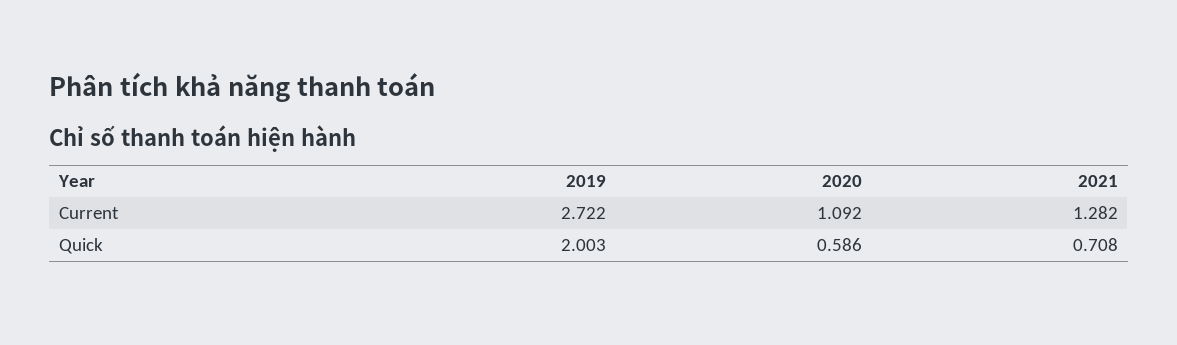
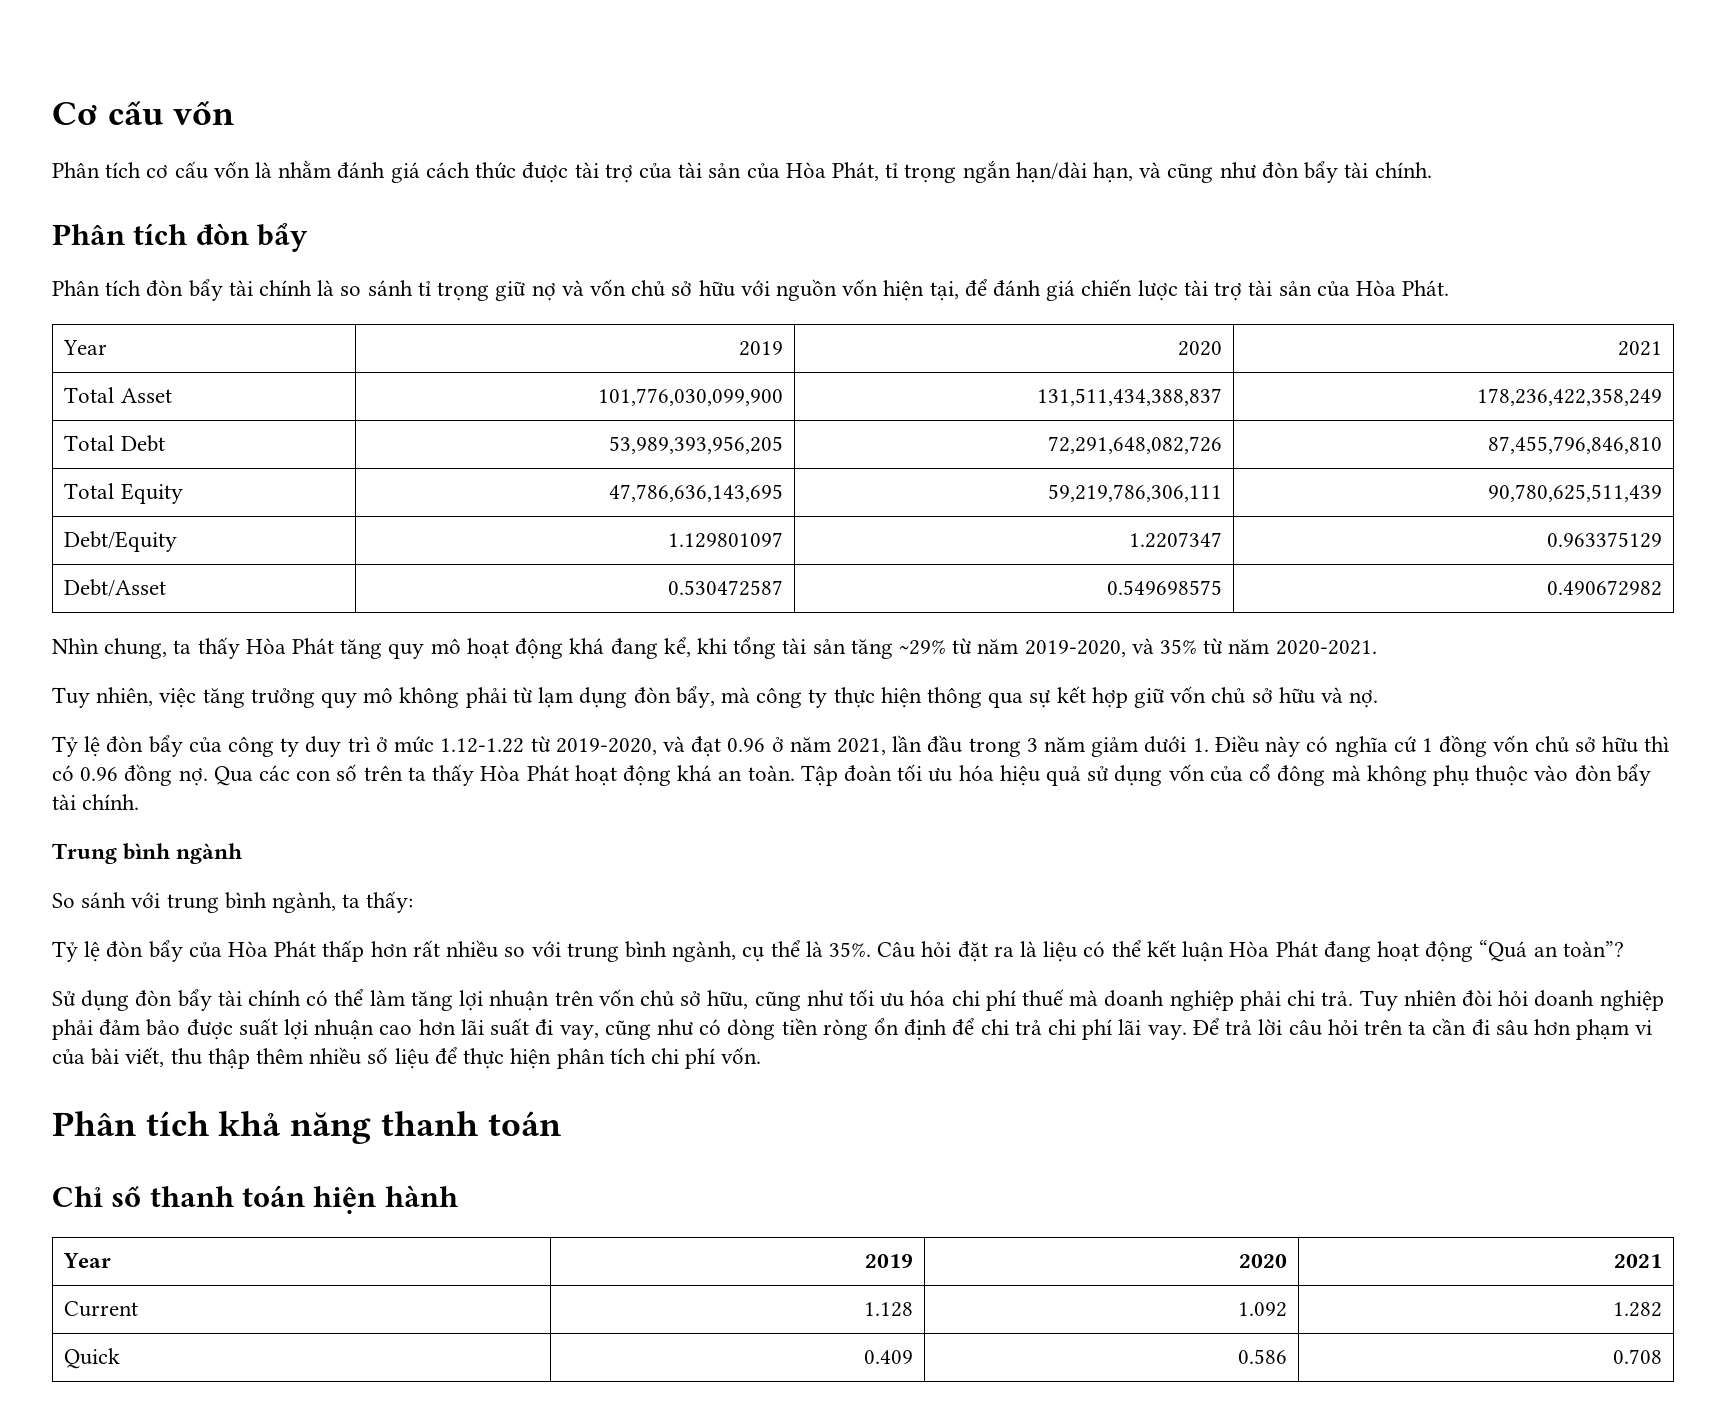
+ Cơ cấu vốn
+ Phân tích cơ cấu vốn là nhằm đánh giá cách thức được tài trợ của tài sản của Hòa Phát, tỉ trọng ngắn hạn/dài hạn, và cũng như đòn bẩy tài chính.
+ Phân tích đòn bẩy
+ Phân tích đòn bẩy tài chính là so sánh tỉ trọng giữ nợ và vốn chủ sở hữu với nguồn vốn hiện tại, để đánh giá chiến lược tài trợ tài sản của Hòa Phát.
+ Year | 2019 | 2020 | 2021
+ Total Asset | 101,776,030,099,900 | 131,511,434,388,837 | 178,236,422,358,249
+ Total Debt | 53,989,393,956,205 | 72,291,648,082,726 | 87,455,796,846,810
+ Total Equity | 47,786,636,143,695 | 59,219,786,306,111 | 90,780,625,511,439
+ Debt/Equity | 1.129801097 | 1.2207347 | 0.963375129
+ Debt/Asset | 0.530472587 | 0.549698575 | 0.490672982
+ Nhìn chung, ta thấy Hòa Phát tăng quy mô hoạt động khá đang kể, khi tổng tài sản tăng ~29% từ năm 2019-2020, và 35% từ năm 2020-2021.
+ Tuy nhiên, việc tăng trưởng quy mô không phải từ lạm dụng đòn bẩy, mà công ty thực hiện thông qua sự kết hợp giữ vốn chủ sở hữu và nợ.
+ Tỷ lệ đòn bẩy của công ty duy trì ở mức 1.12-1.22 từ 2019-2020, và đạt 0.96 ở năm 2021, lần đầu trong 3 năm giảm dưới 1. Điều này có nghĩa cứ 1 đồng vốn chủ sở hữu thì có 0.96 đồng nợ. Qua các con số trên ta thấy Hòa Phát hoạt động khá an toàn. Tập đoàn tối ưu hóa hiệu quả sử dụng vốn của cổ đông mà không phụ thuộc vào đòn bẩy tài chính.
+ Trung bình ngành
+ So sánh với trung bình ngành, ta thấy:
+ Tỷ lệ đòn bẩy của Hòa Phát thấp hơn rất nhiều so với trung bình ngành, cụ thể là 35%. Câu hỏi đặt ra là liệu có thể kết luận Hòa Phát đang hoạt động “Quá an toàn”?
+ Sử dụng đòn bẩy tài chính có thể làm tăng lợi nhuận trên vốn chủ sở hữu, cũng như tối ưu hóa chi phí thuế mà doanh nghiệp phải chi trả. Tuy nhiên đòi hỏi doanh nghiệp phải đảm bảo được suất lợi nhuận cao hơn lãi suất đi vay, cũng như có dòng tiền ròng ổn định để chi trả chi phí lãi vay. Để trả lời câu hỏi trên ta cần đi sâu hơn phạm vi của bài viết, thu thập thêm nhiều số liệu để thực hiện phân tích chi phí vốn.
- Current | 2.722 | 1.092 | 1.282
+ Current | 1.128 | 1.092 | 1.282
- Quick | 2.003 | 0.586 | 0.708
+ Quick | 0.409 | 0.586 | 0.708

